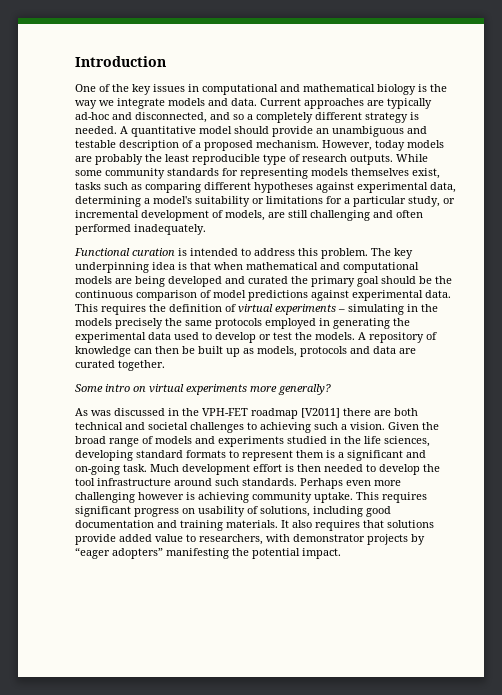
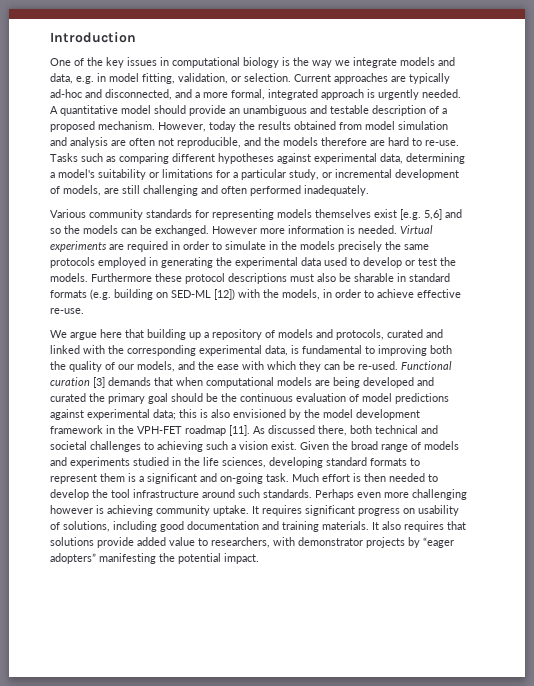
- One of the key issues in computational and mathematical biology is the way we integrate models and data.
+ One of the key issues in computational biology is the way we integrate models and data, e.g. in model fitting, validation, or selection.
- Current approaches are typically ad-hoc and disconnected, and so a completely different strategy is needed.
+ Current approaches are typically ad-hoc and disconnected, and a more formal, integrated approach is urgently needed.
- However, today models are probably the least reproducible type of research outputs. While some community standards for representing models themselves exist, tasks such as comparing different hypotheses against experimental data, determining a model's suitability or limitations for a particular study, or incremental development of models, are still challenging and often performed inadequately.
+ However, today the results obtained from model simulation and analysis are often not reproducible, and the models therefore are hard to re-use. Tasks such as comparing different hypotheses against experimental data, determining a model's suitability or limitations for a particular study, or incremental development of models, are still challenging and often performed inadequately.
- Functional curation is intended to address this problem. The key underpinning idea is that when mathematical and computational models are being developed and curated the primary goal should be the continuous comparison of model predictions against experimental data. This requires the definition of virtual experiments – simulating in the models precisely the same protocols employed in generating the experimental data used to develop or test the models.
+ Various community standards for representing models themselves exist [e.g. 5,6] and so the models can be exchanged. However more information is needed. Virtual experiments are required in order to simulate in the models precisely the same protocols employed in generating the experimental data used to develop or test the models.
- A repository of knowledge can then be built up as models, protocols and data are curated together.
- Some intro on virtual experiments more generally?
- As was discussed in the VPH-FET roadmap [V2011] there are both technical and societal challenges to achieving such a vision.
+ Furthermore these protocol descriptions must also be sharable in standard formats (e.g. building on SED-ML [12]) with the models, in order to achieve effective re-use.
+ We argue here that building up a repository of models and protocols, curated and linked with the corresponding experimental data, is fundamental to improving both the quality of our models, and the ease with which they can be re-used. Functional curation [3] demands that when computational models are being developed and curated the primary goal should be the continuous evaluation of model predictions against experimental data; this is also envisioned by the model development framework in the VPH-FET roadmap [11]. As discussed there, both technical and societal challenges to achieving such a vision exist.
- Much development effort is then needed to develop the tool infrastructure around such standards.
+ Much effort is then needed to develop the tool infrastructure around such standards.
- This requires significant progress on usability of solutions, including good documentation and training materials.
+ It requires significant progress on usability of solutions, including good documentation and training materials.

